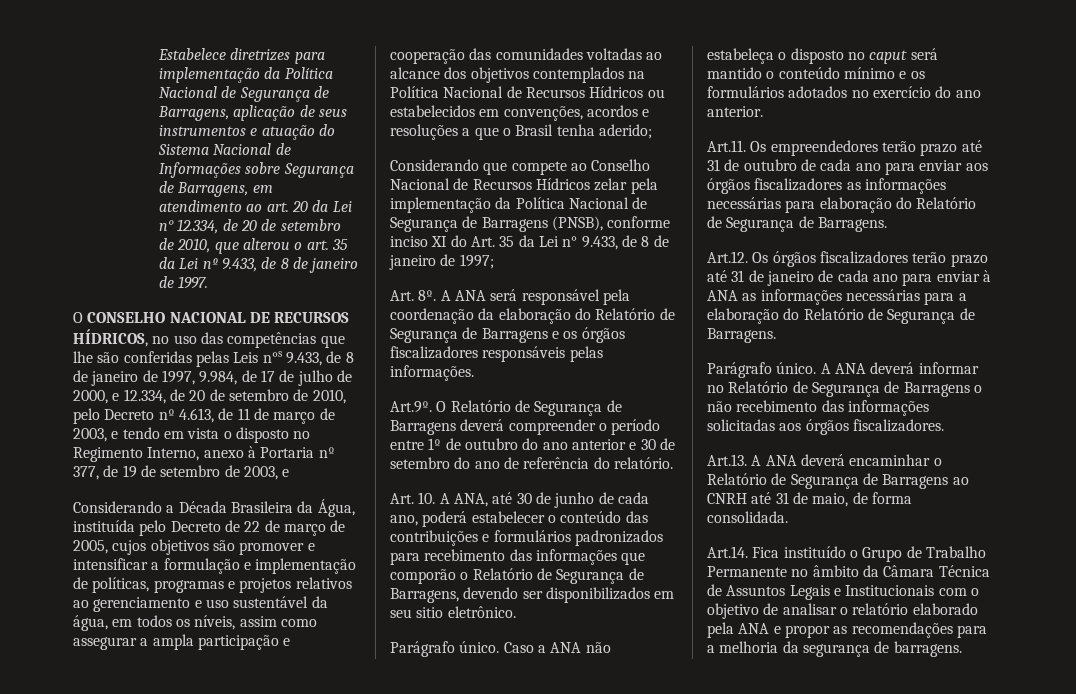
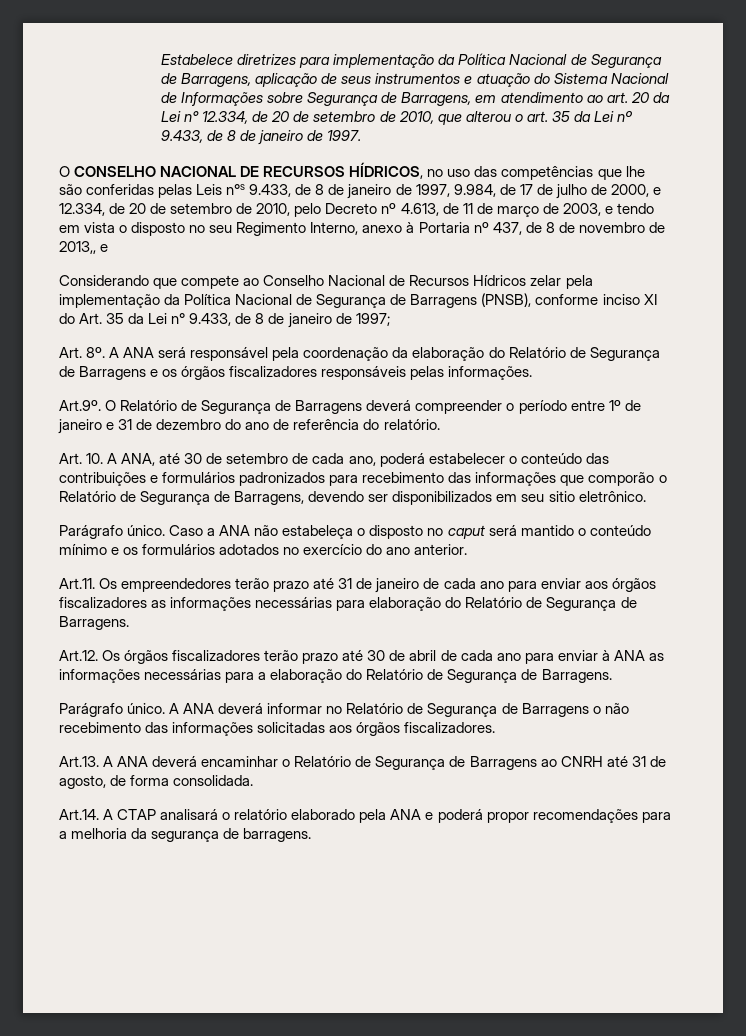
- O CONSELHO NACIONAL DE RECURSOS HÍDRICOS, no uso das competências que lhe são conferidas pelas Leis n°s 9.433, de 8 de janeiro de 1997, 9.984, de 17 de julho de 2000, e 12.334, de 20 de setembro de 2010, pelo Decreto nº 4.613, de 11 de março de 2003, e tendo em vista o disposto no Regimento Interno, anexo à Portaria nº 377, de 19 de setembro de 2003, e
- Considerando a Década Brasileira da Água, instituída pelo Decreto de 22 de março de 2005, cujos objetivos são promover e intensificar a formulação e implementação de políticas, programas e projetos relativos ao gerenciamento e uso sustentável da água, em todos os níveis, assim como assegurar a ampla participação e cooperação das comunidades voltadas ao alcance dos objetivos contemplados na Política Nacional de Recursos Hídricos ou estabelecidos em convenções, acordos e resoluções a que o Brasil tenha aderido;
+ O CONSELHO NACIONAL DE RECURSOS HÍDRICOS, no uso das competências que lhe são conferidas pelas Leis n°s 9.433, de 8 de janeiro de 1997, 9.984, de 17 de julho de 2000, e 12.334, de 20 de setembro de 2010, pelo Decreto nº 4.613, de 11 de março de 2003, e tendo em vista o disposto no seu Regimento Interno, anexo à Portaria nº 437, de 8 de novembro de 2013,, e
- Art.9º. O Relatório de Segurança de Barragens deverá compreender o período entre 1º de outubro do ano anterior e 30 de setembro do ano de referência do relatório.
+ Art.9º. O Relatório de Segurança de Barragens deverá compreender o período entre 1º de janeiro e 31 de dezembro do ano de referência do relatório.
- Art. 10. A ANA, até 30 de junho de cada ano, poderá estabelecer o conteúdo das contribuições e formulários padronizados para recebimento das informações que comporão o Relatório de Segurança de Barragens, devendo ser disponibilizados em seu sitio eletrônico.
+ Art. 10. A ANA, até 30 de setembro de cada ano, poderá estabelecer o conteúdo das contribuições e formulários padronizados para recebimento das informações que comporão o Relatório de Segurança de Barragens, devendo ser disponibilizados em seu sitio eletrônico.
- Art.11. Os empreendedores terão prazo até 31 de outubro de cada ano para enviar aos órgãos fiscalizadores as informações necessárias para elaboração do Relatório de Segurança de Barragens.
+ Art.11. Os empreendedores terão prazo até 31 de janeiro de cada ano para enviar aos órgãos fiscalizadores as informações necessárias para elaboração do Relatório de Segurança de Barragens.
- Art.12. Os órgãos fiscalizadores terão prazo até 31 de janeiro de cada ano para enviar à ANA as informações necessárias para a elaboração do Relatório de Segurança de Barragens.
+ Art.12. Os órgãos fiscalizadores terão prazo até 30 de abril de cada ano para enviar à ANA as informações necessárias para a elaboração do Relatório de Segurança de Barragens.
- Art.13. A ANA deverá encaminhar o Relatório de Segurança de Barragens ao CNRH até 31 de maio, de forma consolidada.
+ Art.13. A ANA deverá encaminhar o Relatório de Segurança de Barragens ao CNRH até 31 de agosto, de forma consolidada.
- Art.14. Fica instituído o Grupo de Trabalho Permanente no âmbito da Câmara Técnica de Assuntos Legais e Institucionais com o objetivo de analisar o relatório elaborado pela ANA e propor as recomendações para a melhoria da segurança de barragens.
+ Art.14. A CTAP analisará o relatório elaborado pela ANA e poderá propor recomendações para a melhoria da segurança de barragens.

